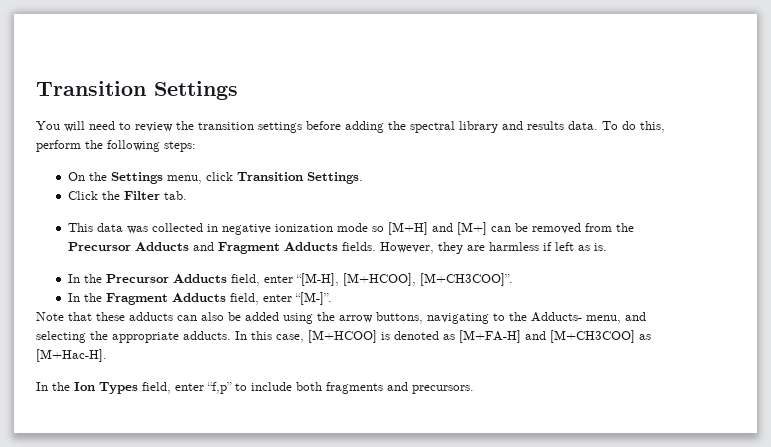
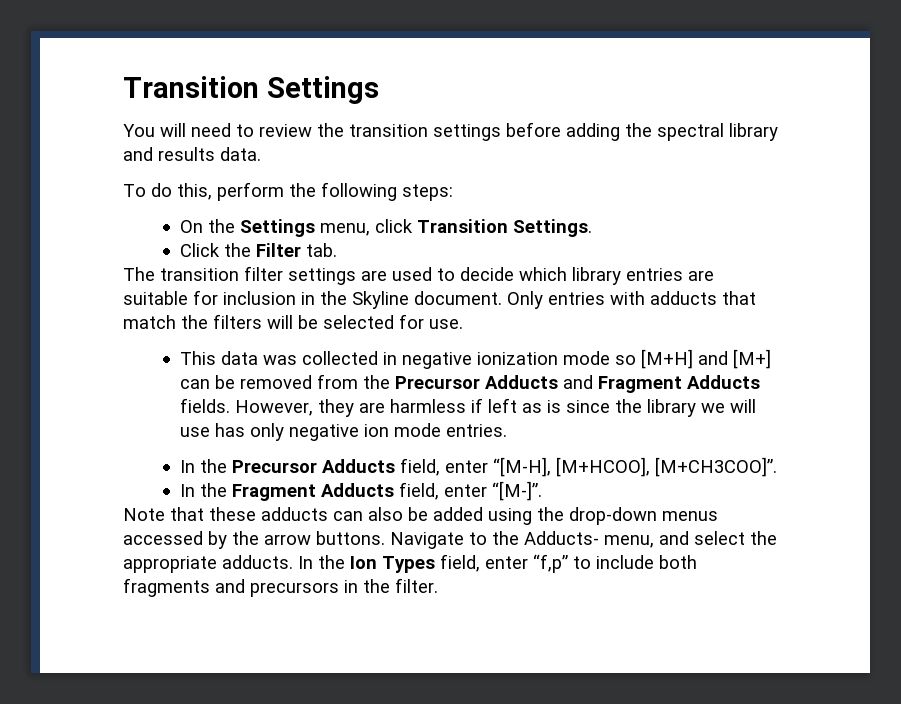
- You will need to review the transition settings before adding the spectral library and results data. To do this, perform the following steps:
+ You will need to review the transition settings before adding the spectral library and results data.
+ To do this, perform the following steps:
+ The transition filter settings are used to decide which library entries are suitable for inclusion in the Skyline document. Only entries with adducts that match the filters will be selected for use.
- However, they are harmless if left as is.
+ However, they are harmless if left as is since the library we will use has only negative ion mode entries.
- Note that these adducts can also be added using the arrow buttons, navigating to the Adducts- menu, and selecting the appropriate adducts.
+ Note that these adducts can also be added using the drop-down menus accessed by the arrow buttons. Navigate to the Adducts- menu, and select the appropriate adducts.
- In this case, [M+HCOO] is denoted as [M+FA-H] and [M+CH3COO] as [M+Hac-H].
- In the Ion Types field, enter “f,p” to include both fragments and precursors.
+ In the Ion Types field, enter “f,p” to include both fragments and precursors in the filter.

